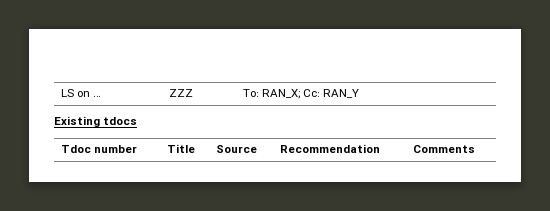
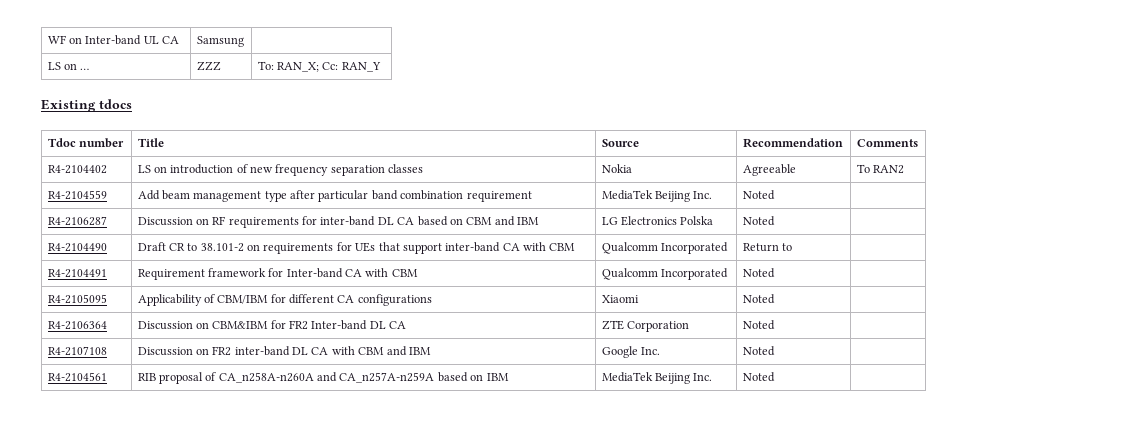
+ WF on Inter-band UL CA | Samsung |
+ R4-2104402 | LS on introduction of new frequency separation classes | Nokia | Agreeable | To RAN2
+ R4-2104559 | Add beam management type after particular band combination requirement | MediaTek Beijing Inc. | Noted |
+ R4-2106287 | Discussion on RF requirements for inter-band DL CA based on CBM and IBM | LG Electronics Polska | Noted |
+ R4-2104490 | Draft CR to 38.101-2 on requirements for UEs that support inter-band CA with CBM | Qualcomm Incorporated | Return to |
+ R4-2104491 | Requirement framework for Inter-band CA with CBM | Qualcomm Incorporated | Noted |
+ R4-2105095 | Applicability of CBM/IBM for different CA configurations | Xiaomi | Noted |
+ R4-2106364 | Discussion on CBM&IBM for FR2 Inter-band DL CA | ZTE Corporation | Noted |
+ R4-2107108 | Discussion on FR2 inter-band DL CA with CBM and IBM | Google Inc. | Noted |
+ R4-2104561 | RIB proposal of CA_n258A-n260A and CA_n257A-n259A based on IBM | MediaTek Beijing Inc. | Noted |

